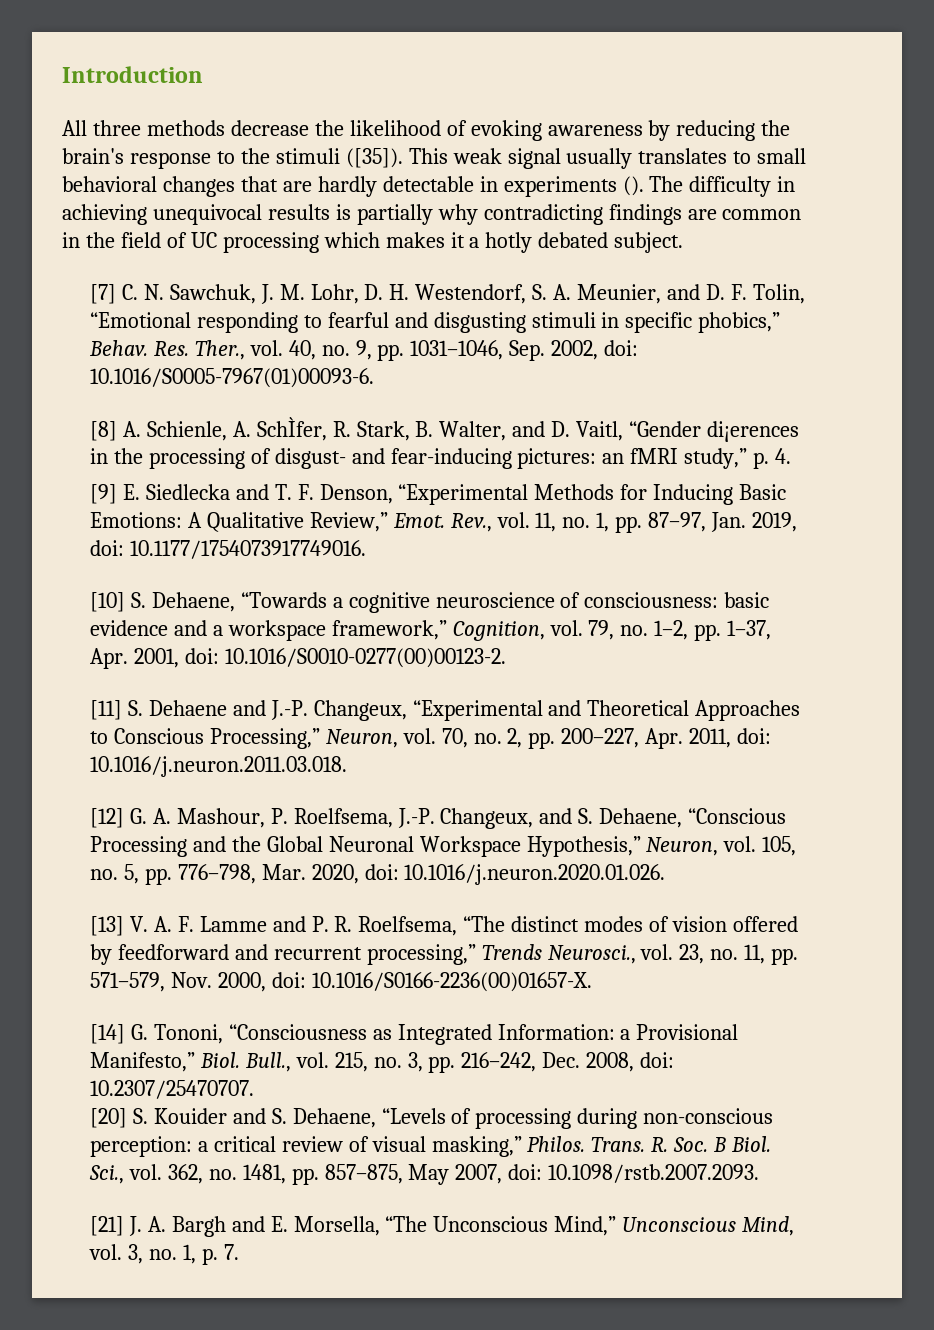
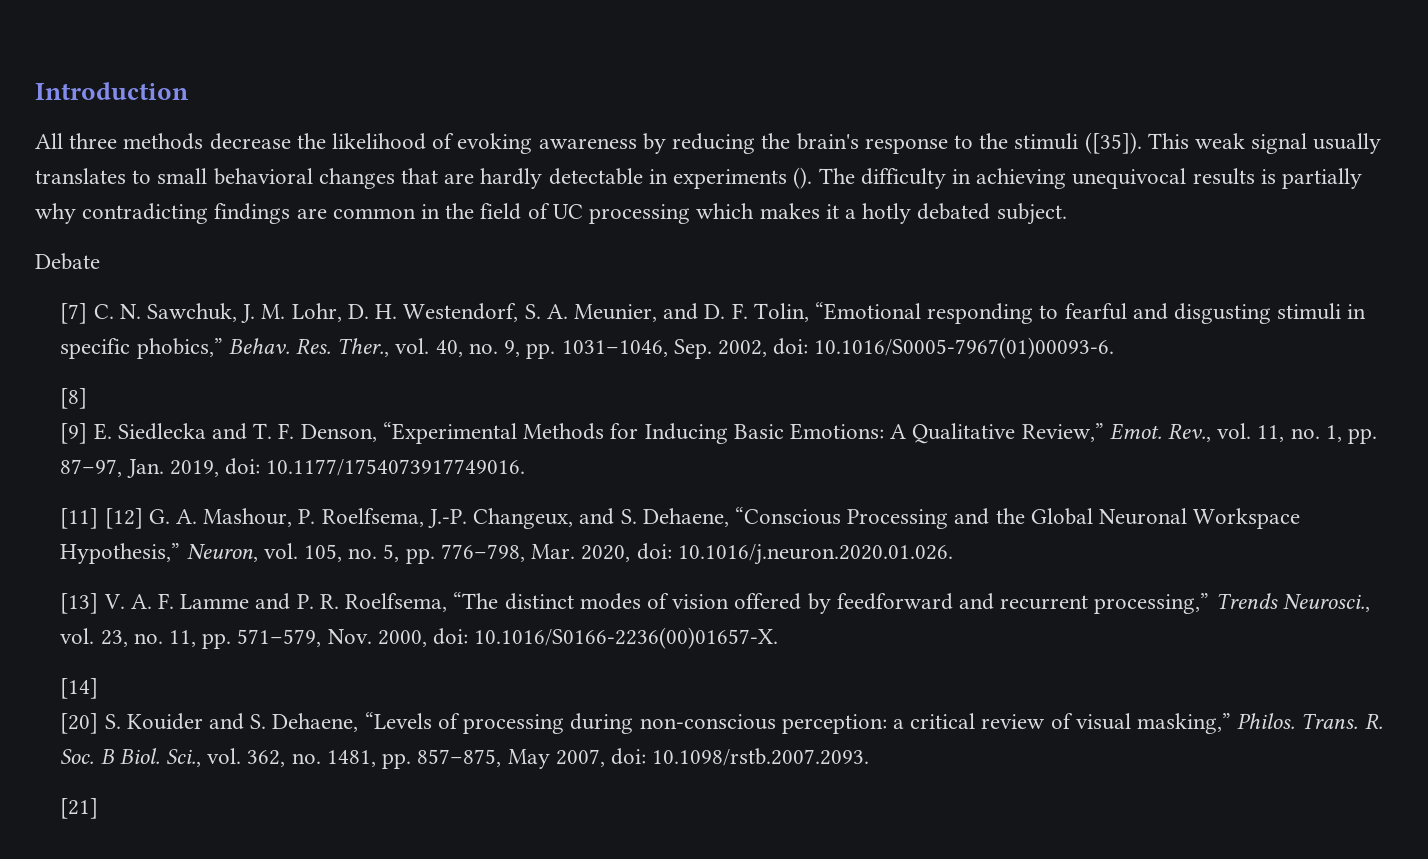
+ Debate
- [8] A. Schienle, A. SchÌfer, R. Stark, B. Walter, and D. Vaitl, “Gender di¡erences in the processing of disgust- and fear-inducing pictures: an fMRI study,” p. 4.
+ [8]
- [10] S. Dehaene, “Towards a cognitive neuroscience of consciousness: basic evidence and a workspace framework,” Cognition, vol. 79, no. 1–2, pp. 1–37, Apr. 2001, doi: 10.1016/S0010-0277(00)00123-2.
- [11] S. Dehaene and J.-P. Changeux, “Experimental and Theoretical Approaches to Conscious Processing,” Neuron, vol. 70, no. 2, pp. 200–227, Apr. 2011, doi: 10.1016/j.neuron.2011.03.018.
- [12] G. A. Mashour, P. Roelfsema, J.-P. Changeux, and S. Dehaene, “Conscious Processing and the Global Neuronal Workspace Hypothesis,” Neuron, vol. 105, no. 5, pp. 776–798, Mar. 2020, doi: 10.1016/j.neuron.2020.01.026.
+ [11] [12] G. A. Mashour, P. Roelfsema, J.-P. Changeux, and S. Dehaene, “Conscious Processing and the Global Neuronal Workspace Hypothesis,” Neuron, vol. 105, no. 5, pp. 776–798, Mar. 2020, doi: 10.1016/j.neuron.2020.01.026.
- [14] G. Tononi, “Consciousness as Integrated Information: a Provisional Manifesto,” Biol. Bull., vol. 215, no. 3, pp. 216–242, Dec. 2008, doi: 10.2307/25470707.
+ [14]
- [21] J. A. Bargh and E. Morsella, “The Unconscious Mind,” Unconscious Mind, vol. 3, no. 1, p. 7.
+ [21]

